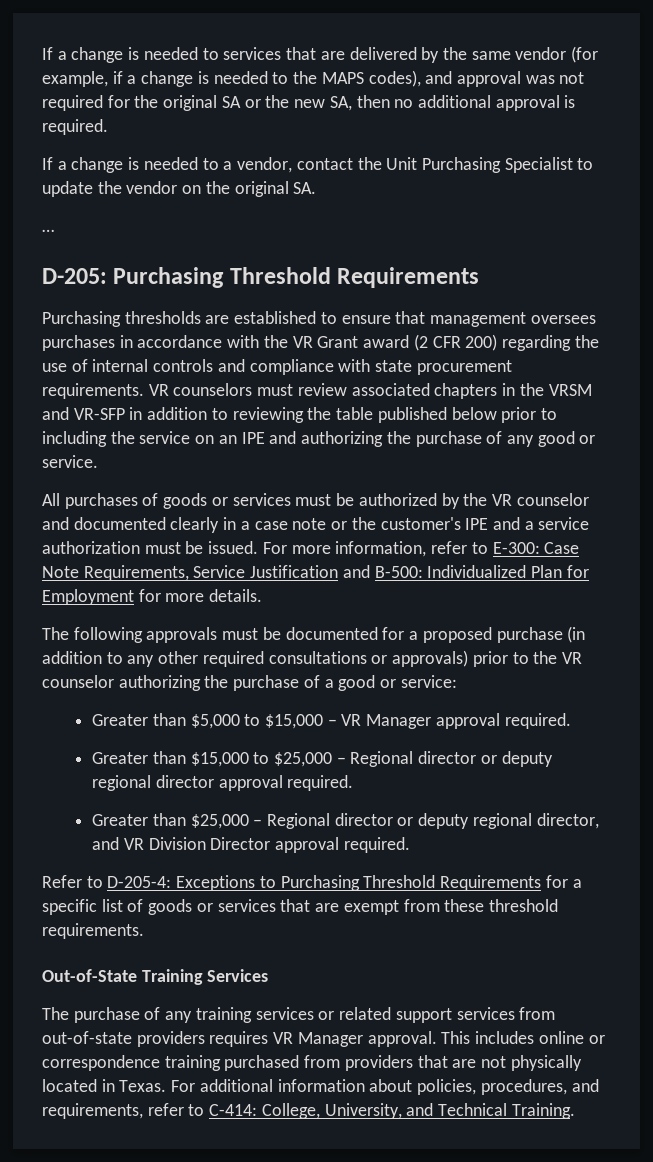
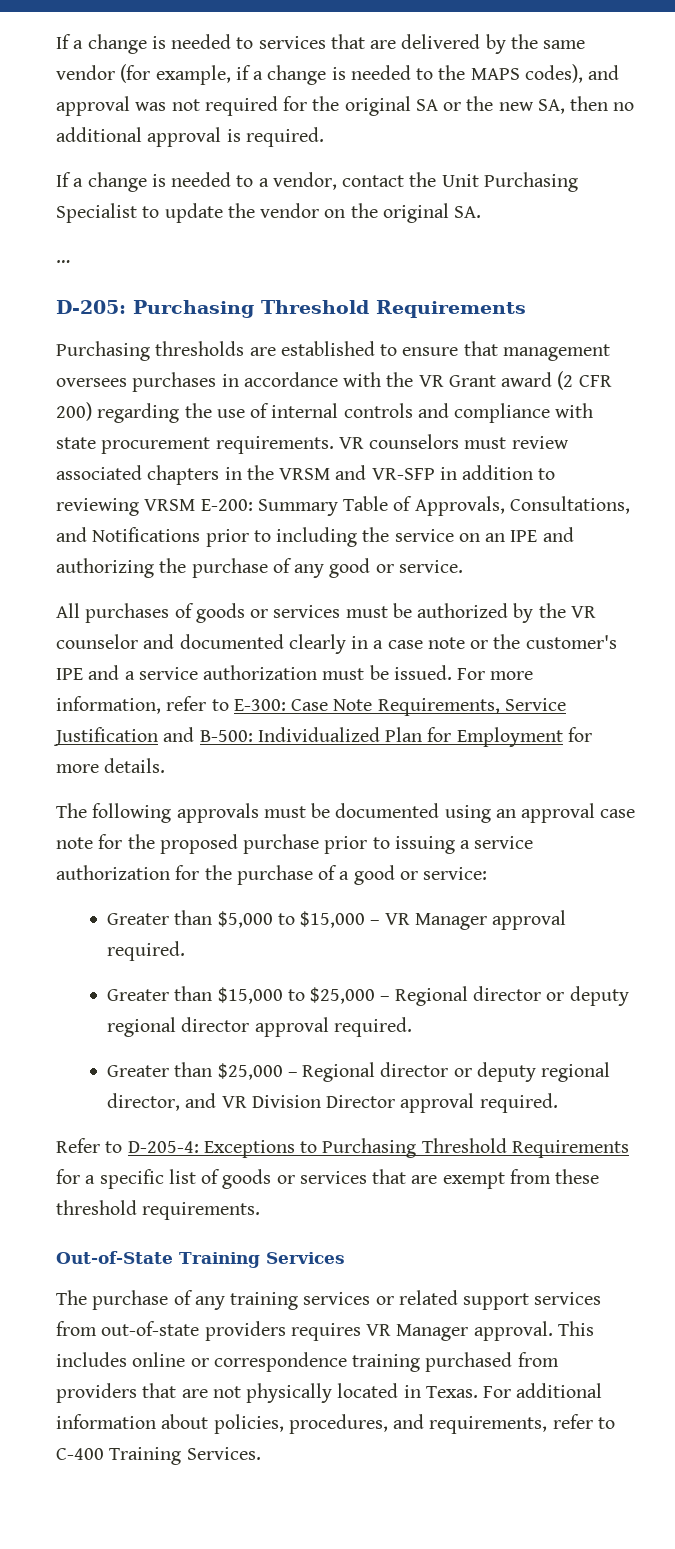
- VR counselors must review associated chapters in the VRSM and VR-SFP in addition to reviewing the table published below prior to including the service on an IPE and authorizing the purchase of any good or service.
+ VR counselors must review associated chapters in the VRSM and VR-SFP in addition to reviewing VRSM E-200: Summary Table of Approvals, Consultations, and Notifications prior to including the service on an IPE and authorizing the purchase of any good or service.
- The following approvals must be documented for a proposed purchase (in addition to any other required consultations or approvals) prior to the VR counselor authorizing the purchase of a good or service:
+ The following approvals must be documented using an approval case note for the proposed purchase prior to issuing a service authorization for the purchase of a good or service:
- For additional information about policies, procedures, and requirements, refer to C-414: College, University, and Technical Training.
+ For additional information about policies, procedures, and requirements, refer to C-400 Training Services.

